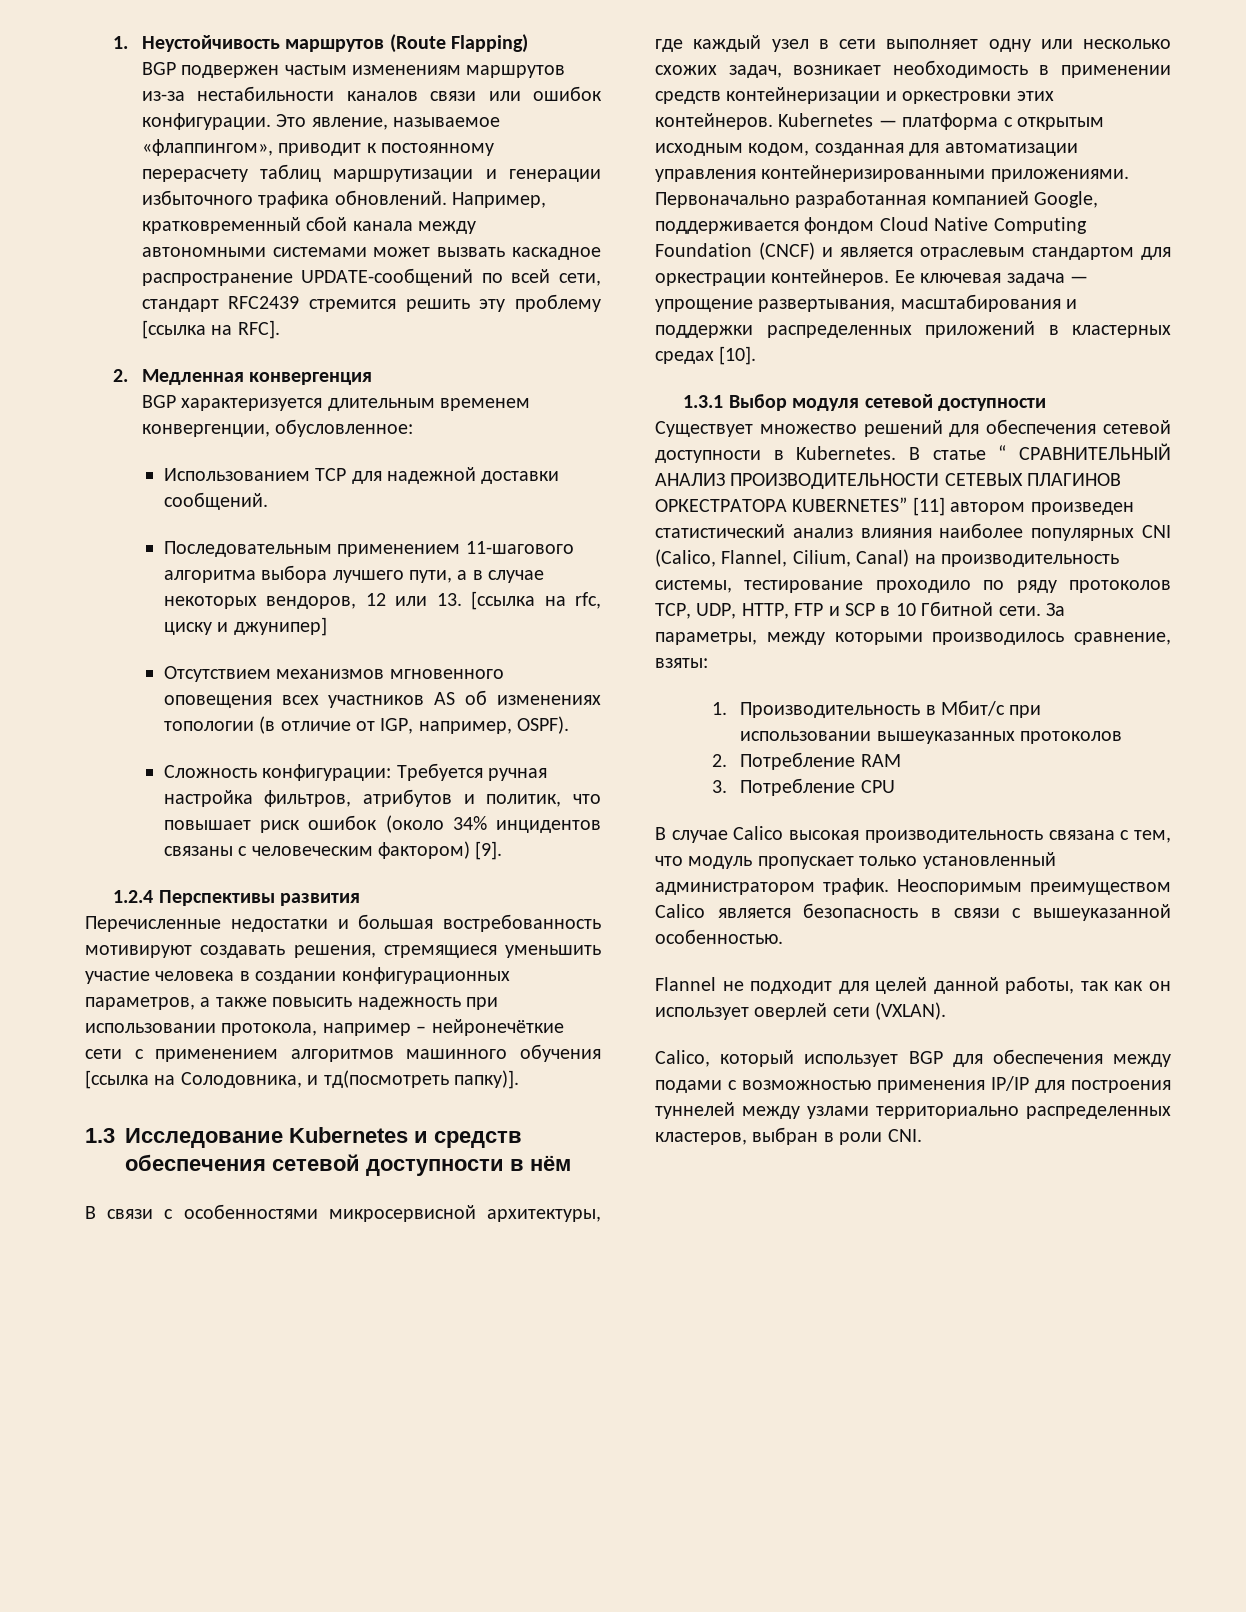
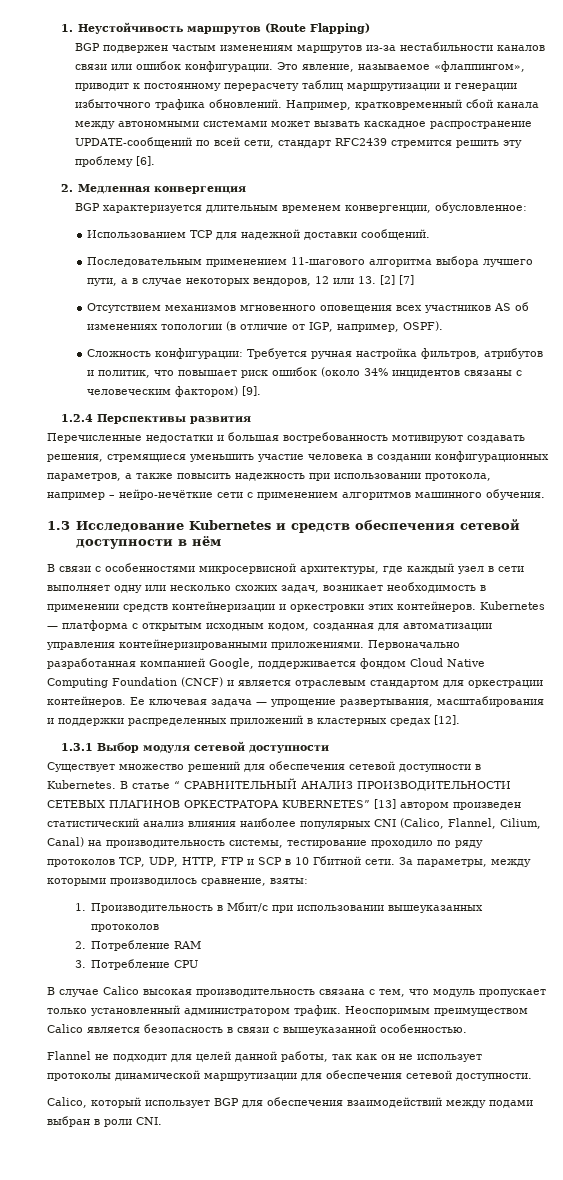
- Например, кратковременный сбой канала между автономными системами может вызвать каскадное распространение UPDATE-сообщений по всей сети, стандарт RFC2439 стремится решить эту проблему [ссылка на RFC].
+ Например, кратковременный сбой канала между автономными системами может вызвать каскадное распространение UPDATE-сообщений по всей сети, стандарт RFC2439 стремится решить эту проблему [6].
- Последовательным применением 11-шагового алгоритма выбора лучшего пути, а в случае некоторых вендоров, 12 или 13. [ссылка на rfc, циску и джунипер]
+ Последовательным применением 11-шагового алгоритма выбора лучшего пути, а в случае некоторых вендоров, 12 или 13. [2] [7]
- Перечисленные недостатки и большая востребованность мотивируют создавать решения, стремящиеся уменьшить участие человека в создании конфигурационных параметров, а также повысить надежность при использовании протокола, например – нейронечёткие сети с применением алгоритмов машинного обучения [ссылка на Солодовника, и тд(посмотреть папку)].
+ Перечисленные недостатки и большая востребованность мотивируют создавать решения, стремящиеся уменьшить участие человека в создании конфигурационных параметров, а также повысить надежность при использовании протокола, например – нейро-нечёткие сети с применением алгоритмов машинного обучения.
- Ее ключевая задача — упрощение развертывания, масштабирования и поддержки распределенных приложений в кластерных средах [10].
+ Ее ключевая задача — упрощение развертывания, масштабирования и поддержки распределенных приложений в кластерных средах [12].
- В статье “ СРАВНИТЕЛЬНЫЙ АНАЛИЗ ПРОИЗВОДИТЕЛЬНОСТИ СЕТЕВЫХ ПЛАГИНОВ ОРКЕСТРАТОРА KUBERNETES” [11] автором произведен статистический анализ влияния наиболее популярных CNI (Calico, Flannel, Cilium, Canal) на производительность системы, тестирование проходило по ряду протоколов TCP, UDP, HTTP, FTP и SCP в 10 Гбитной сети.
+ В статье “ СРАВНИТЕЛЬНЫЙ АНАЛИЗ ПРОИЗВОДИТЕЛЬНОСТИ СЕТЕВЫХ ПЛАГИНОВ ОРКЕСТРАТОРА KUBERNETES” [13] автором произведен статистический анализ влияния наиболее популярных CNI (Calico, Flannel, Cilium, Canal) на производительность системы, тестирование проходило по ряду протоколов TCP, UDP, HTTP, FTP и SCP в 10 Гбитной сети.
- Flannel не подходит для целей данной работы, так как он использует оверлей сети (VXLAN).
+ Flannel не подходит для целей данной работы, так как он не использует протоколы динамической маршрутизации для обеспечения сетевой доступности.
- Calico, который использует BGP для обеспечения между подами с возможностью применения IP/IP для построения туннелей между узлами территориально распределенных кластеров, выбран в роли CNI.
+ Calico, который использует BGP для обеспечения взаимодействий между подами выбран в роли CNI.

